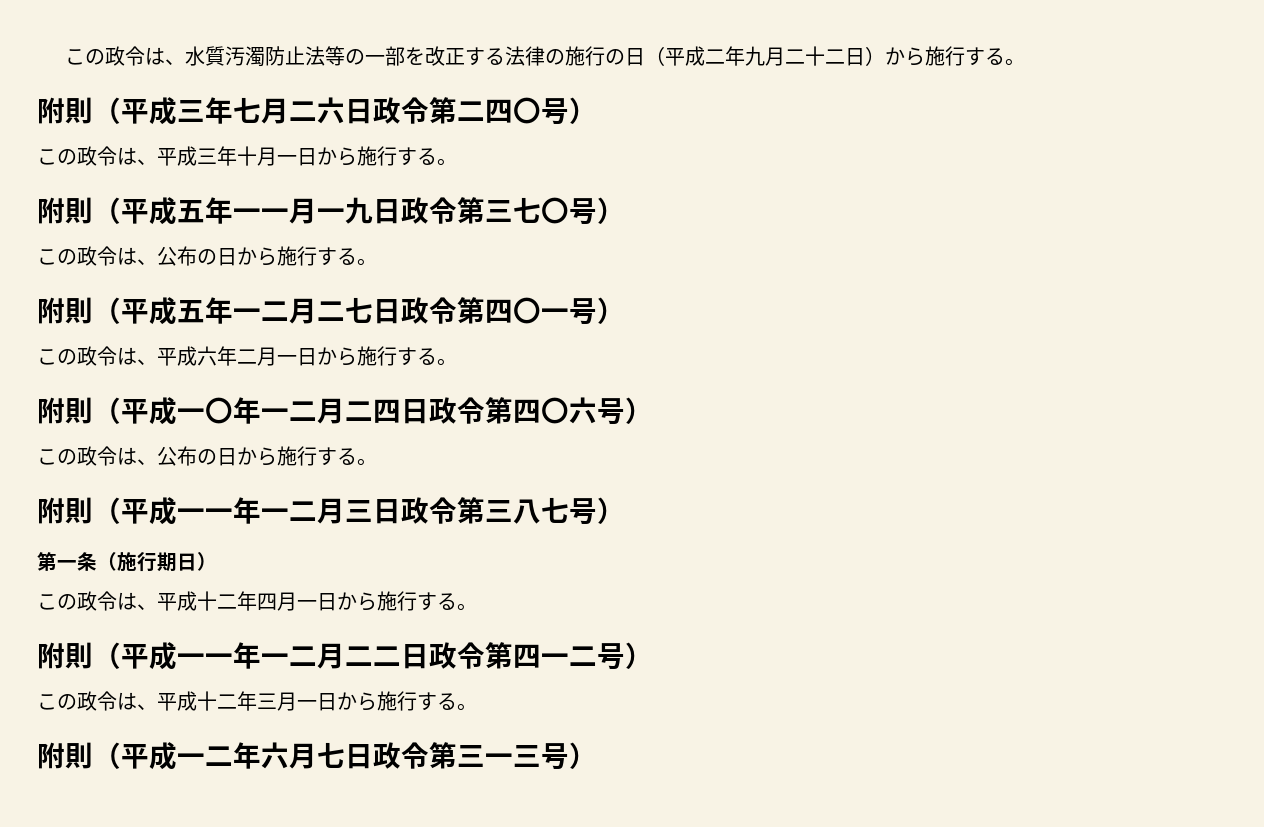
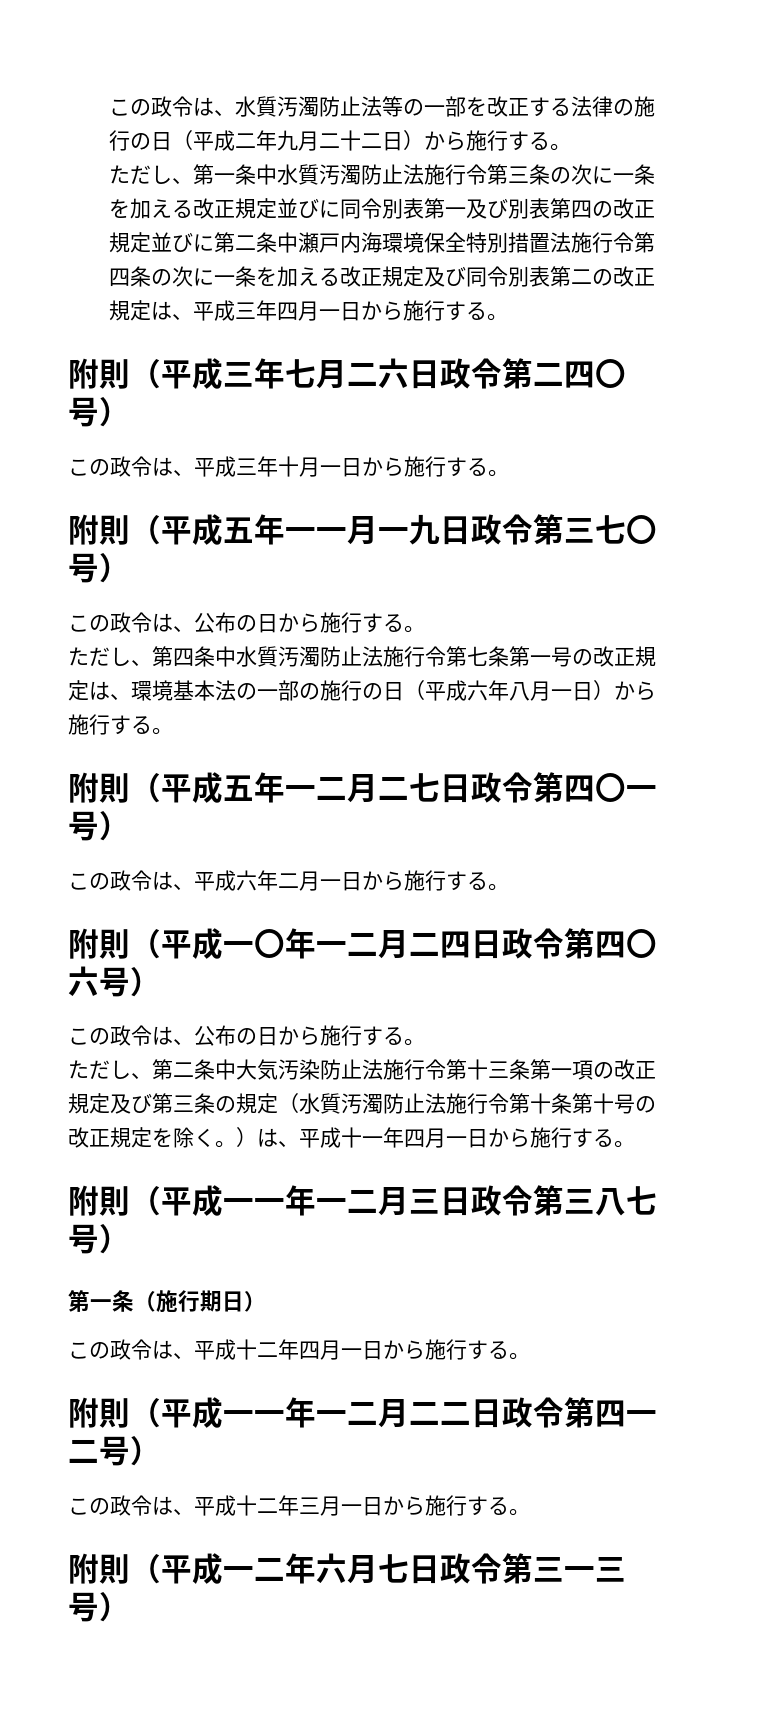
+ ただし、第一条中水質汚濁防止法施行令第三条の次に一条を加える改正規定並びに同令別表第一及び別表第四の改正規定並びに第二条中瀬戸内海環境保全特別措置法施行令第四条の次に一条を加える改正規定及び同令別表第二の改正規定は、平成三年四月一日から施行する。
+ ただし、第四条中水質汚濁防止法施行令第七条第一号の改正規定は、環境基本法の一部の施行の日（平成六年八月一日）から施行する。
+ ただし、第二条中大気汚染防止法施行令第十三条第一項の改正規定及び第三条の規定（水質汚濁防止法施行令第十条第十号の改正規定を除く。）は、平成十一年四月一日から施行する。

